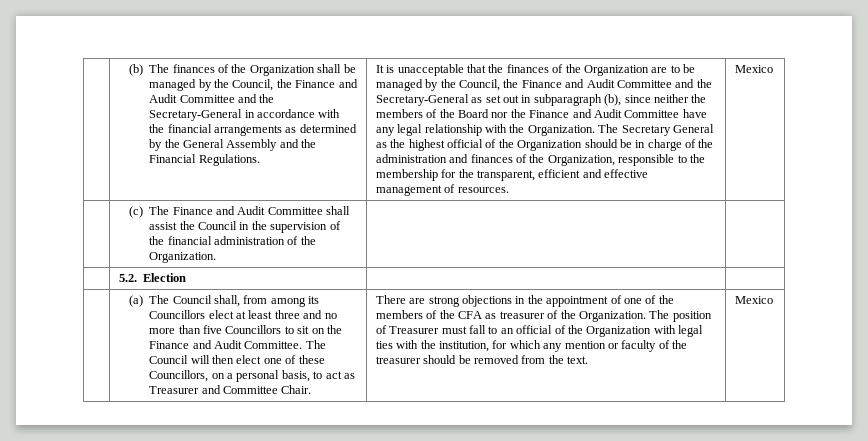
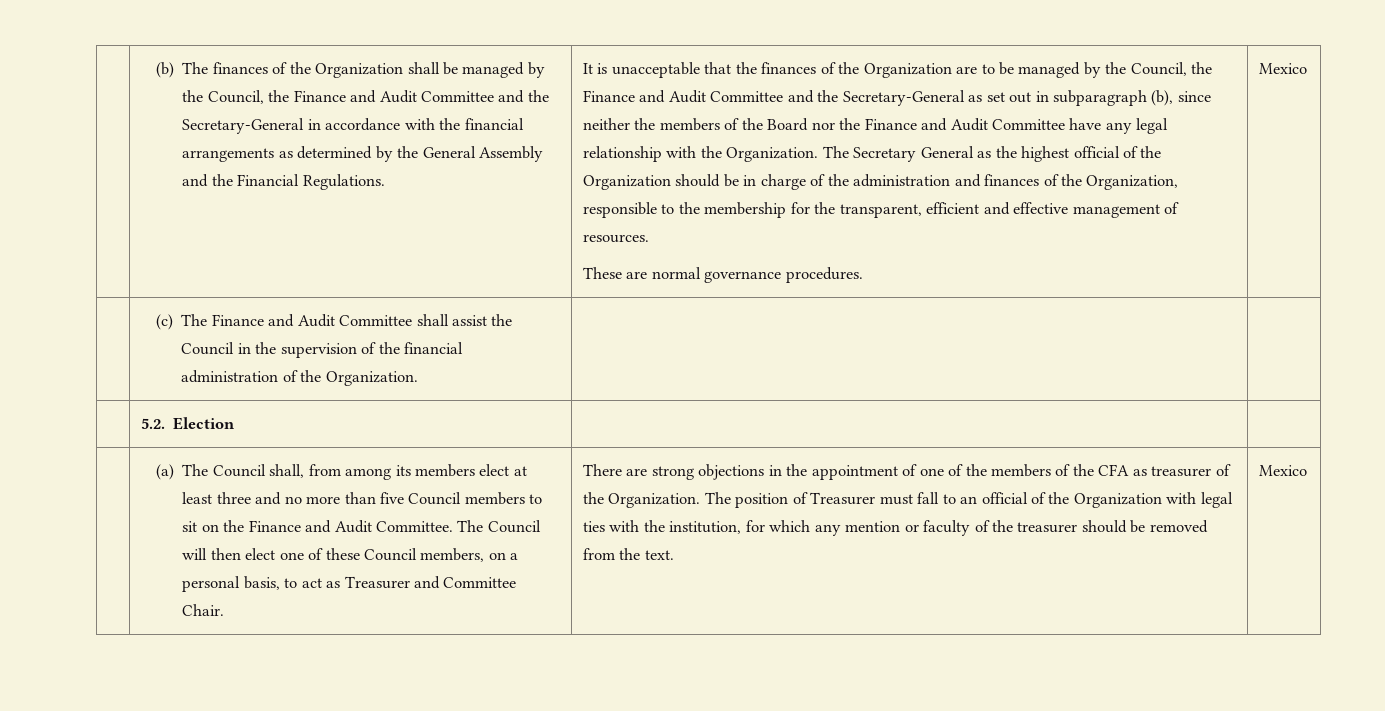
+ These are normal governance procedures.
- (a) The Council shall, from among its Councillors elect at least three and no more than five Councillors to sit on the Finance and Audit Committee.
+ (a) The Council shall, from among its members elect at least three and no more than five Council members to sit on the Finance and Audit Committee.
- The Council will then elect one of these Councillors, on a personal basis, to act as Treasurer and Committee Chair.
+ The Council will then elect one of these Council members, on a personal basis, to act as Treasurer and Committee Chair.

